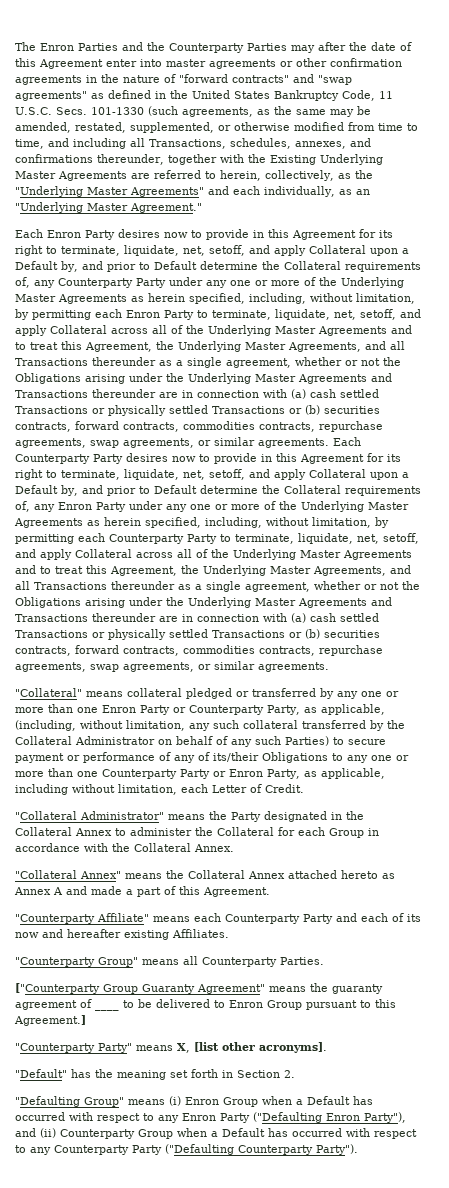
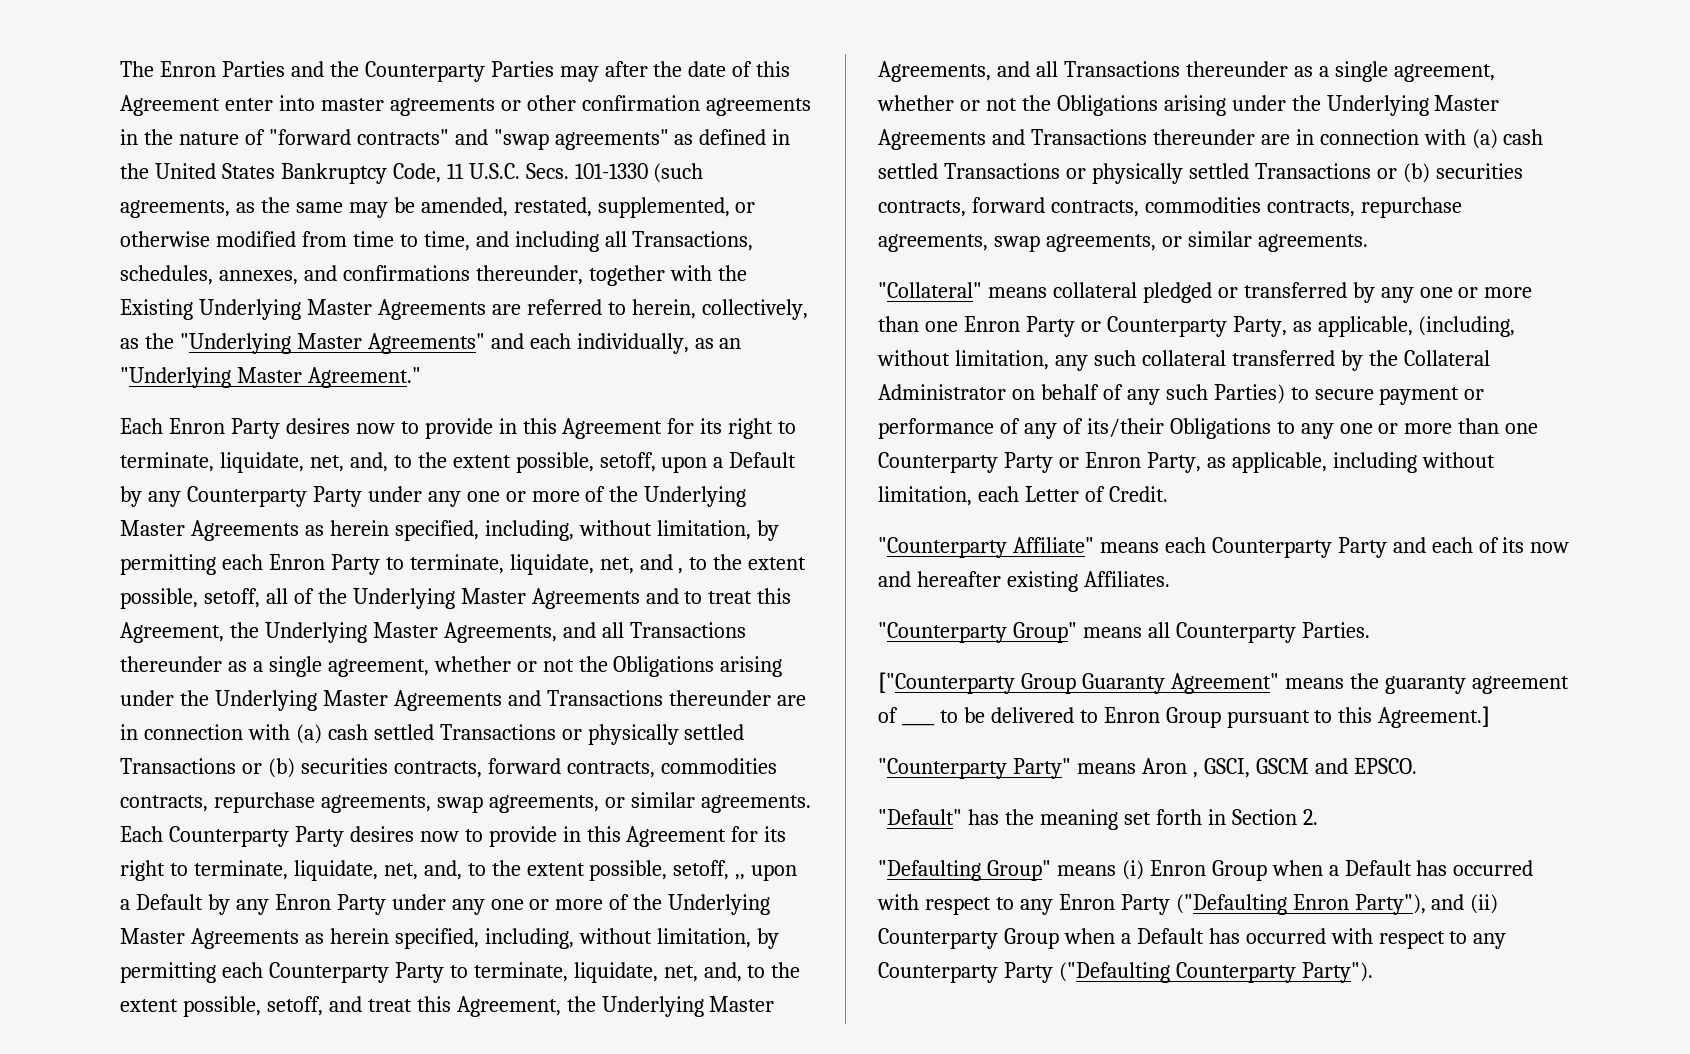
- Each Enron Party desires now to provide in this Agreement for its right to terminate, liquidate, net, setoff, and apply Collateral upon a Default by, and prior to Default determine the Collateral requirements of, any Counterparty Party under any one or more of the Underlying Master Agreements as herein specified, including, without limitation, by permitting each Enron Party to terminate, liquidate, net, setoff, and apply Collateral across all of the Underlying Master Agreements and to treat this Agreement, the Underlying Master Agreements, and all Transactions thereunder as a single agreement, whether or not the Obligations arising under the Underlying Master Agreements and Transactions thereunder are in connection with (a) cash settled Transactions or physically settled Transactions or (b) securities contracts, forward contracts, commodities contracts, repurchase agreements, swap agreements, or similar agreements.
+ Each Enron Party desires now to provide in this Agreement for its right to terminate, liquidate, net, and, to the extent possible, setoff, upon a Default by any Counterparty Party under any one or more of the Underlying Master Agreements as herein specified, including, without limitation, by permitting each Enron Party to terminate, liquidate, net, and , to the extent possible, setoff, all of the Underlying Master Agreements and to treat this Agreement, the Underlying Master Agreements, and all Transactions thereunder as a single agreement, whether or not the Obligations arising under the Underlying Master Agreements and Transactions thereunder are in connection with (a) cash settled Transactions or physically settled Transactions or (b) securities contracts, forward contracts, commodities contracts, repurchase agreements, swap agreements, or similar agreements.
- Each Counterparty Party desires now to provide in this Agreement for its right to terminate, liquidate, net, setoff, and apply Collateral upon a Default by, and prior to Default determine the Collateral requirements of, any Enron Party under any one or more of the Underlying Master Agreements as herein specified, including, without limitation, by permitting each Counterparty Party to terminate, liquidate, net, setoff, and apply Collateral across all of the Underlying Master Agreements and to treat this Agreement, the Underlying Master Agreements, and all Transactions thereunder as a single agreement, whether or not the Obligations arising under the Underlying Master Agreements and Transactions thereunder are in connection with (a) cash settled Transactions or physically settled Transactions or (b) securities contracts, forward contracts, commodities contracts, repurchase agreements, swap agreements, or similar agreements.
+ Each Counterparty Party desires now to provide in this Agreement for its right to terminate, liquidate, net, and, to the extent possible, setoff, ,, upon a Default by any Enron Party under any one or more of the Underlying Master Agreements as herein specified, including, without limitation, by permitting each Counterparty Party to terminate, liquidate, net, and, to the extent possible, setoff, and treat this Agreement, the Underlying Master Agreements, and all Transactions thereunder as a single agreement, whether or not the Obligations arising under the Underlying Master Agreements and Transactions thereunder are in connection with (a) cash settled Transactions or physically settled Transactions or (b) securities contracts, forward contracts, commodities contracts, repurchase agreements, swap agreements, or similar agreements.
- "Collateral Administrator" means the Party designated in the Collateral Annex to administer the Collateral for each Group in accordance with the Collateral Annex.
- "Collateral Annex" means the Collateral Annex attached hereto as Annex A and made a part of this Agreement.
- "Counterparty Party" means X, [list other acronyms].
+ "Counterparty Party" means Aron , GSCI, GSCM and EPSCO.

